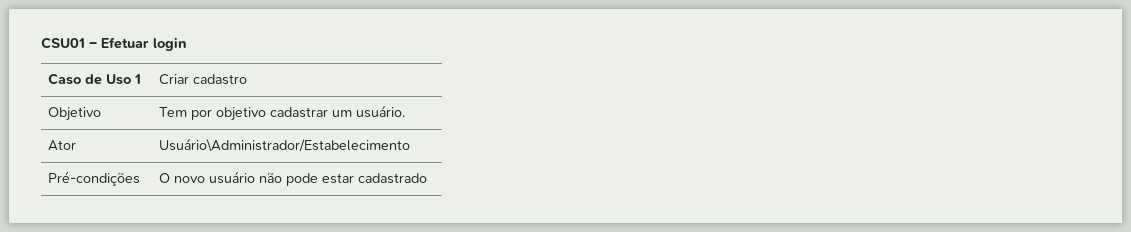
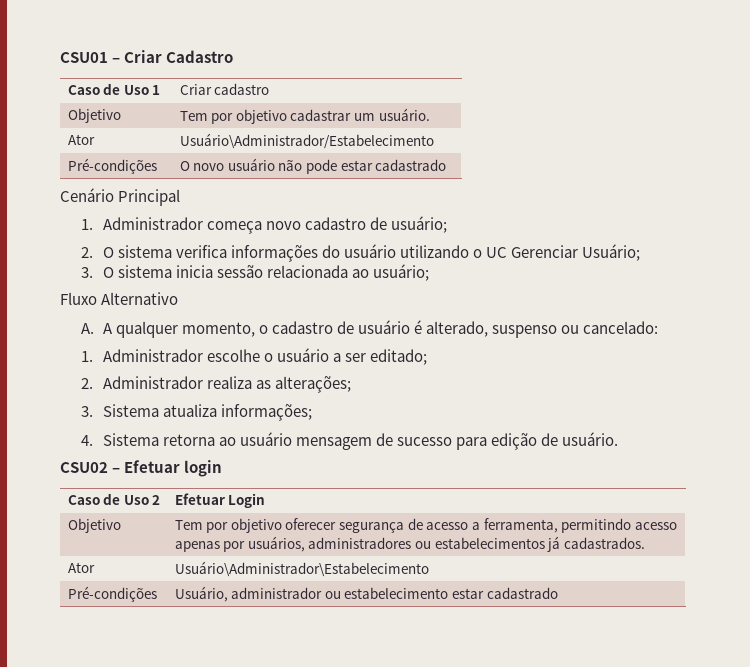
- CSU01 – Efetuar login
+ CSU01 – Criar Cadastro
+ Cenário Principal
+ 1. Administrador começa novo cadastro de usuário;
+ 2. O sistema verifica informações do usuário utilizando o UC Gerenciar Usuário;
+ 3. O sistema inicia sessão relacionada ao usuário;
+ Fluxo Alternativo
+ A. A qualquer momento, o cadastro de usuário é alterado, suspenso ou cancelado:
+ 1. Administrador escolhe o usuário a ser editado;
+ 2. Administrador realiza as alterações;
+ 3. Sistema atualiza informações;
+ 4. Sistema retorna ao usuário mensagem de sucesso para edição de usuário.
+ CSU02 – Efetuar login
+ Caso de Uso 2 | Efetuar Login
+ Objetivo | Tem por objetivo oferecer segurança de acesso a ferramenta, permitindo acesso apenas por usuários, administradores ou estabelecimentos já cadastrados.
+ Ator | Usuário\Administrador\Estabelecimento
+ Pré-condições | Usuário, administrador ou estabelecimento estar cadastrado

